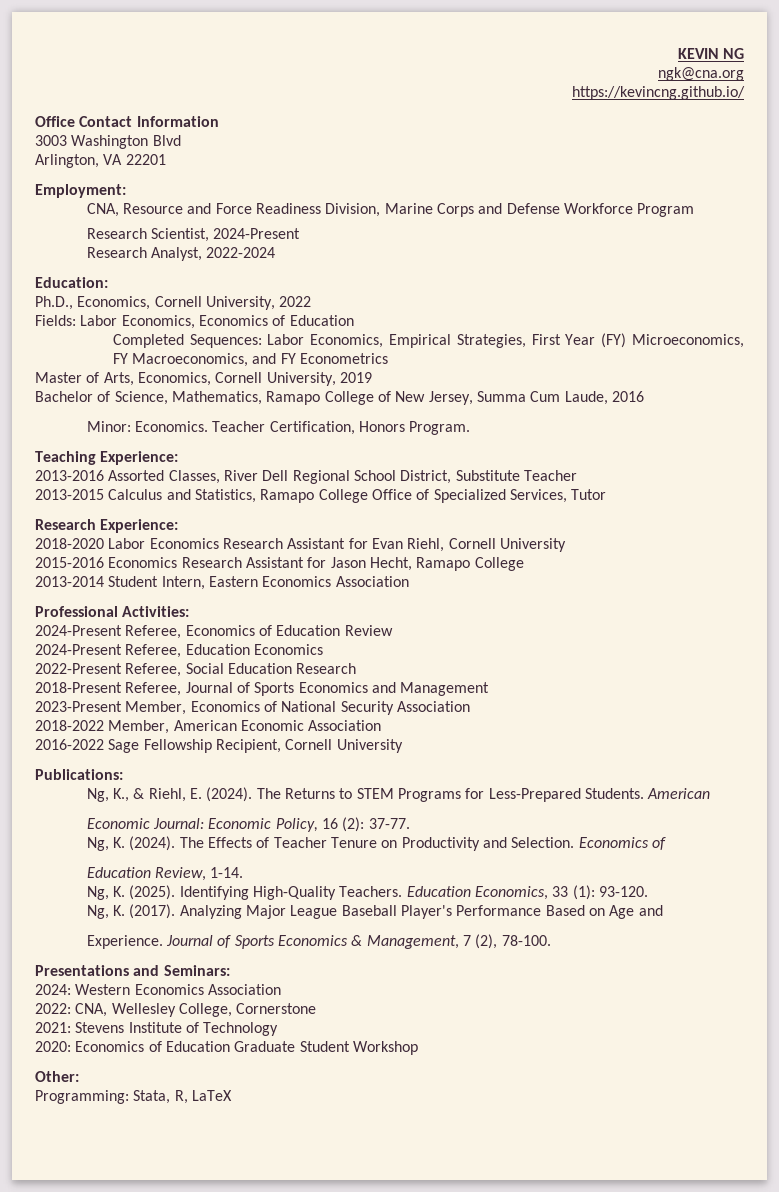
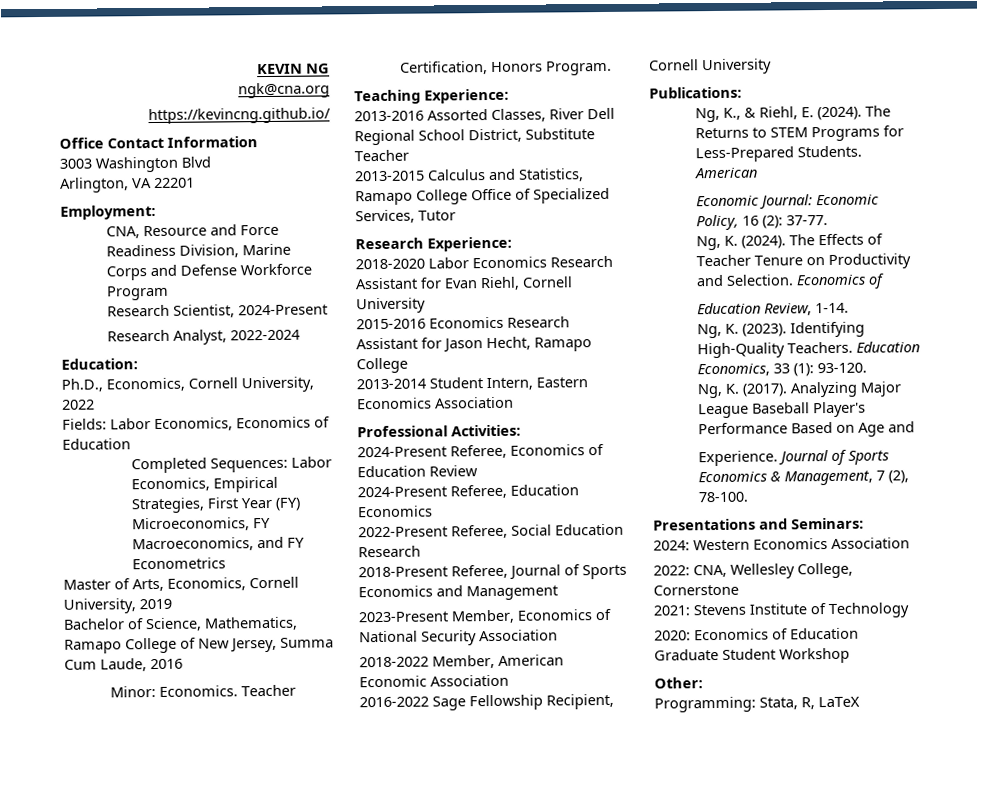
- Ng, K. (2025).
+ Ng, K. (2023).

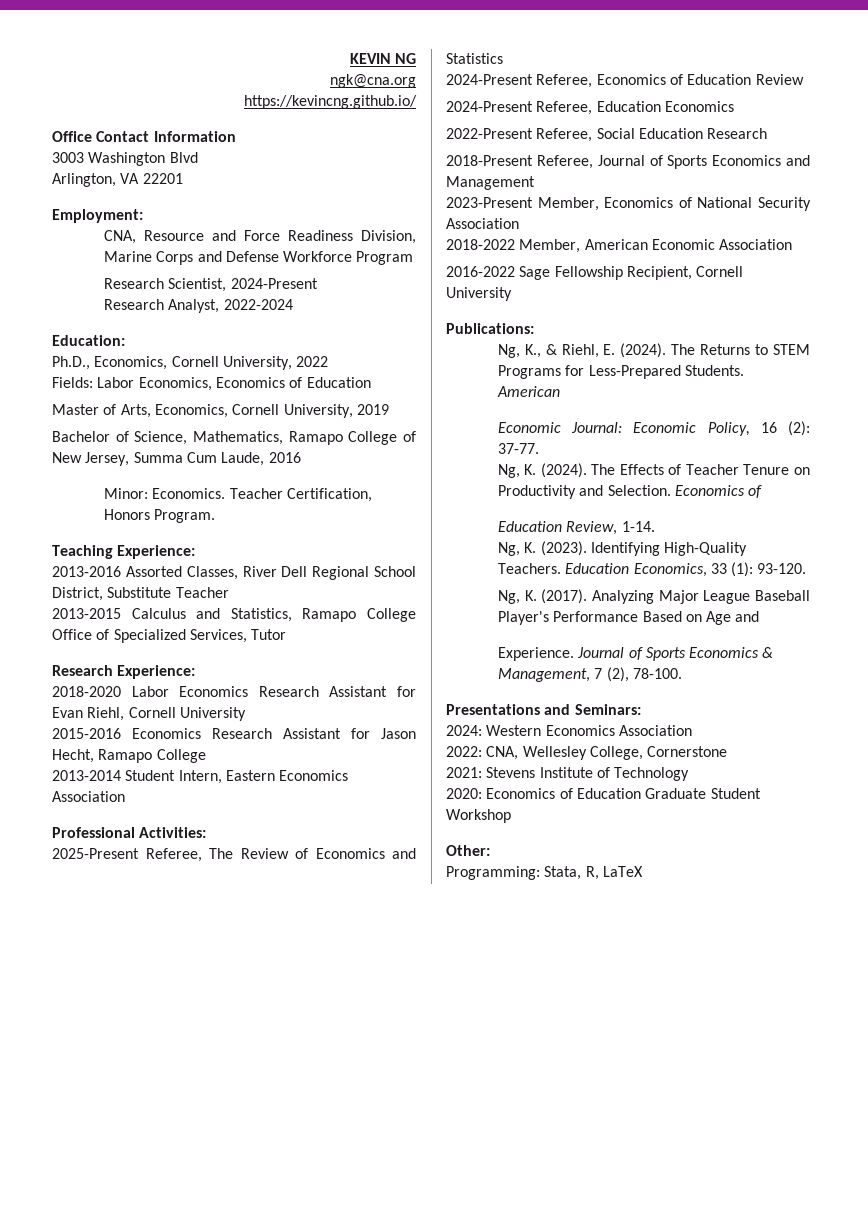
- Completed Sequences: Labor Economics, Empirical Strategies, First Year (FY) Microeconomics, FY Macroeconomics, and FY Econometrics
+ 2025-Present Referee, The Review of Economics and Statistics

